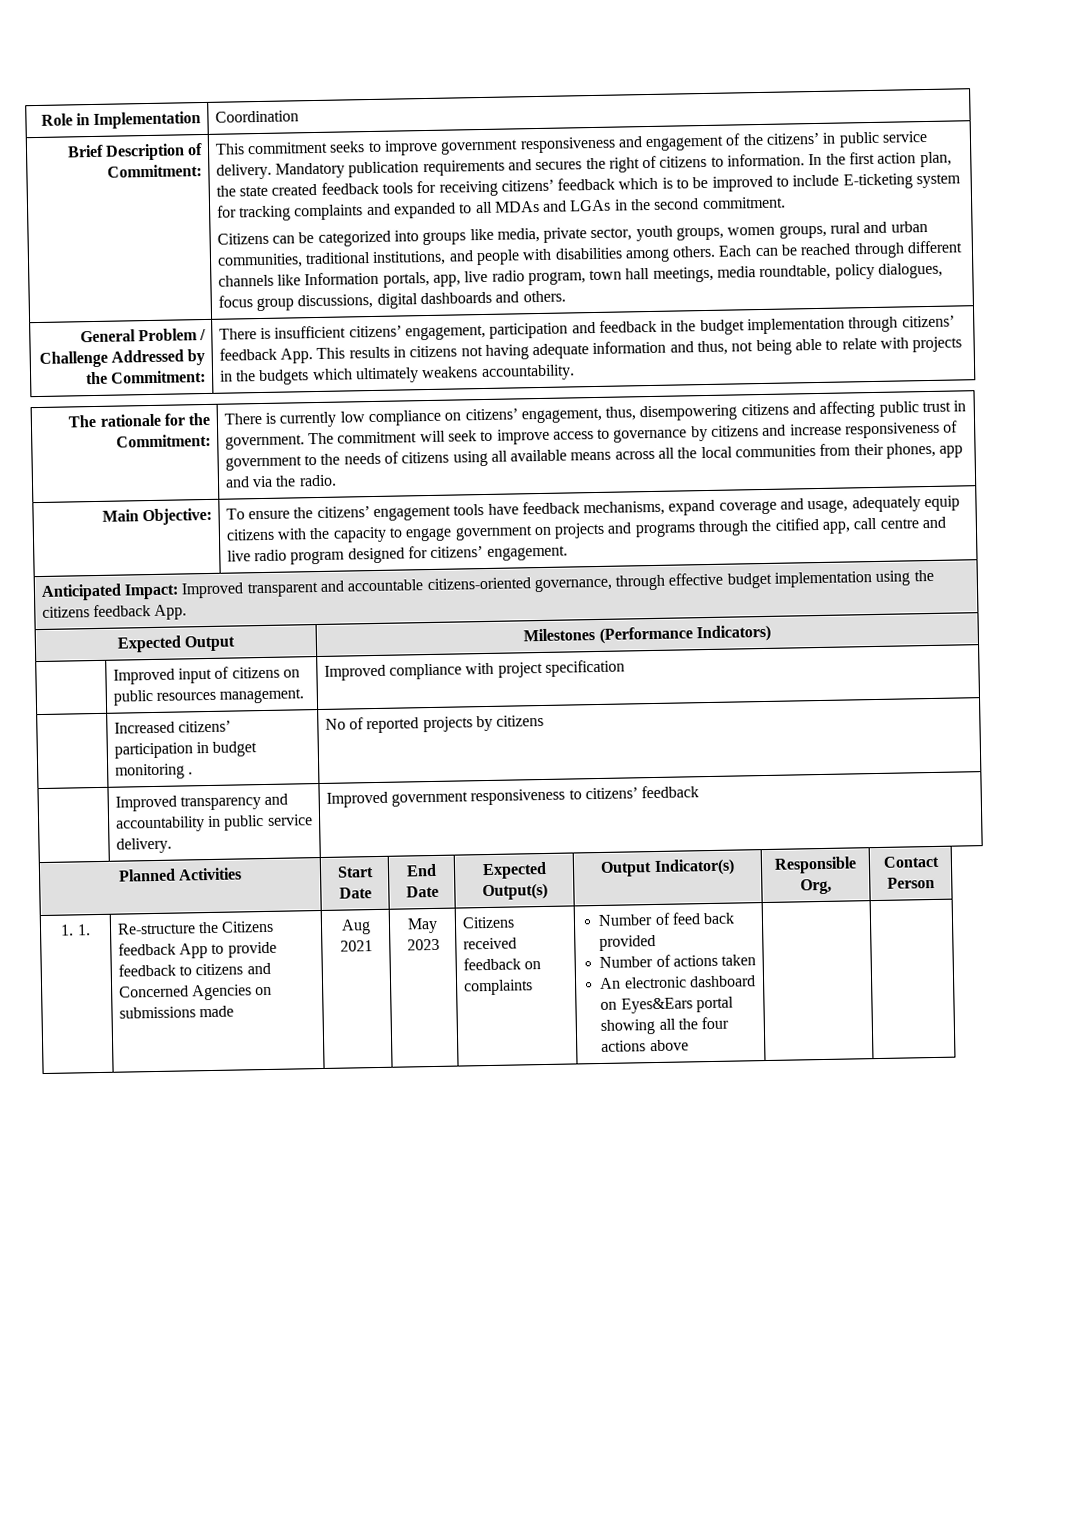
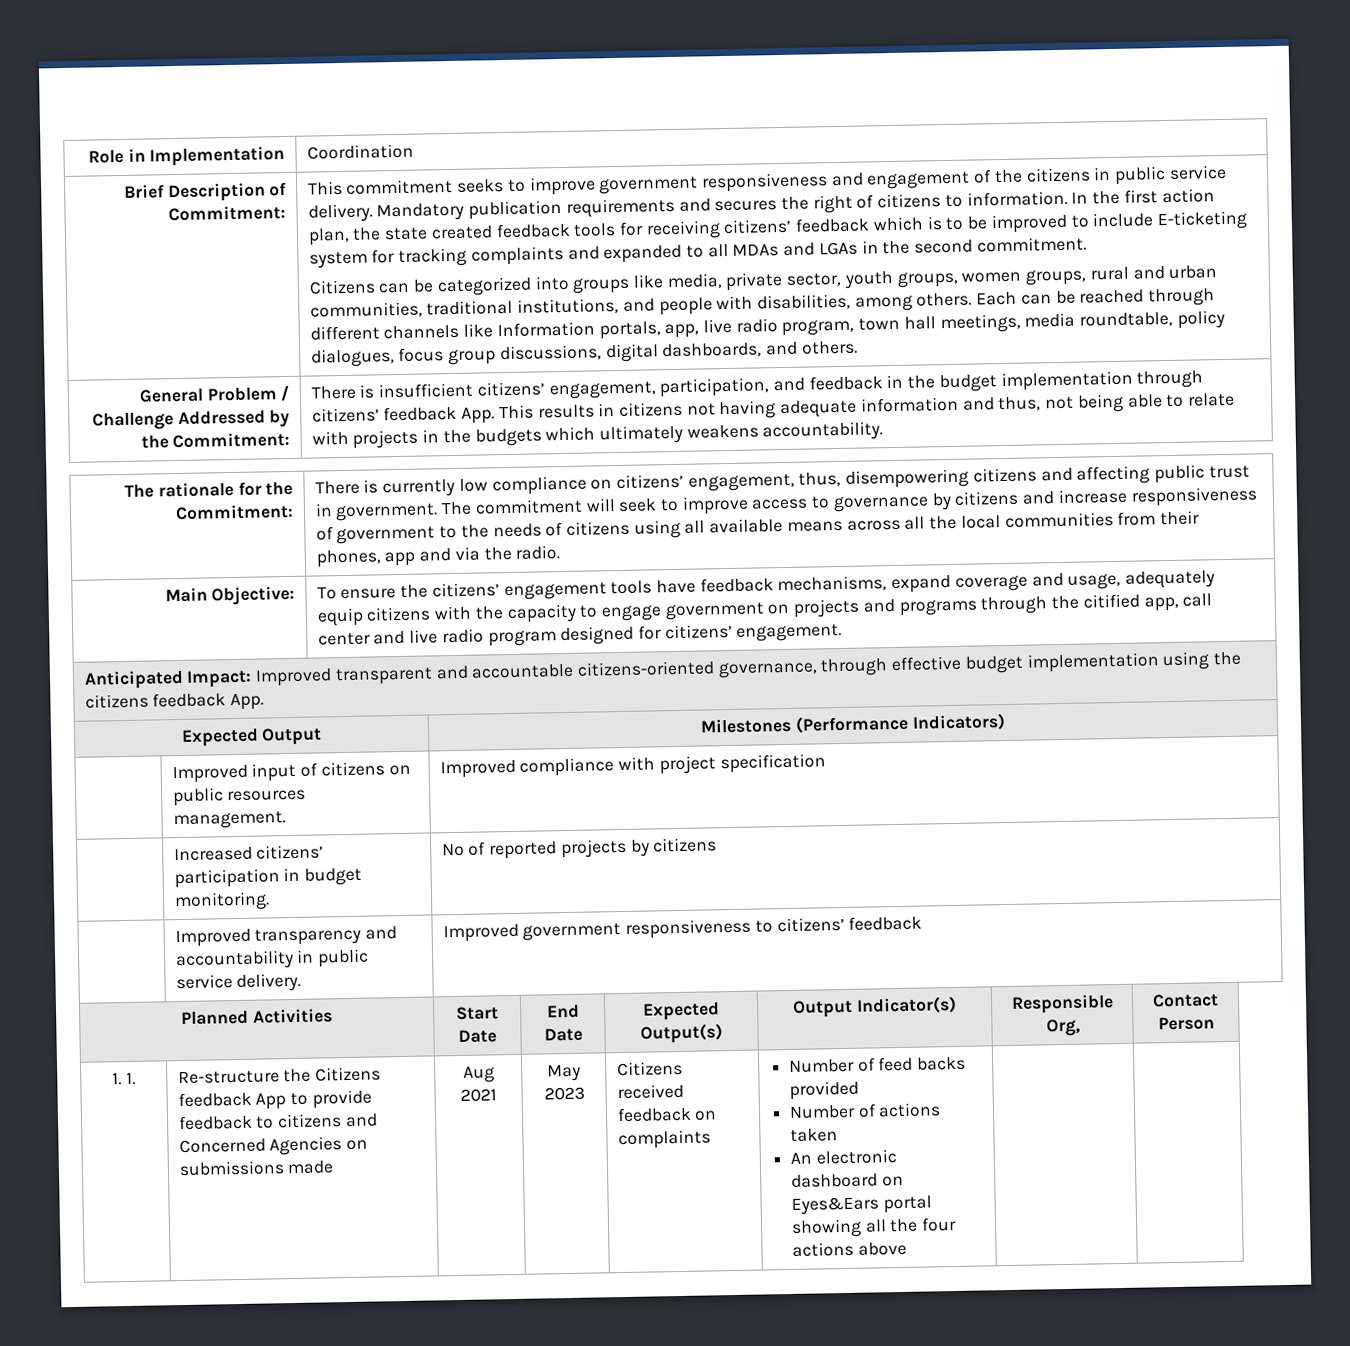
- This commitment seeks to improve government responsiveness and engagement of the citizens’ in public service delivery.
+ This commitment seeks to improve government responsiveness and engagement of the citizens in public service delivery.
- Citizens can be categorized into groups like media, private sector, youth groups, women groups, rural and urban communities, traditional institutions, and people with disabilities among others.
+ Citizens can be categorized into groups like media, private sector, youth groups, women groups, rural and urban communities, traditional institutions, and people with disabilities, among others.
- Each can be reached through different channels like Information portals, app, live radio program, town hall meetings, media roundtable, policy dialogues, focus group discussions, digital dashboards and others.
+ Each can be reached through different channels like Information portals, app, live radio program, town hall meetings, media roundtable, policy dialogues, focus group discussions, digital dashboards, and others.
- There is insufficient citizens’ engagement, participation and feedback in the budget implementation through citizens’ feedback App. This results in citizens not having adequate information and thus, not being able to relate with projects in the budgets which ultimately weakens accountability.
+ There is insufficient citizens’ engagement, participation, and feedback in the budget implementation through citizens’ feedback App. This results in citizens not having adequate information and thus, not being able to relate with projects in the budgets which ultimately weakens accountability.
- To ensure the citizens’ engagement tools have feedback mechanisms, expand coverage and usage, adequately equip citizens with the capacity to engage government on projects and programs through the citified app, call centre and live radio program designed for citizens’ engagement.
+ To ensure the citizens’ engagement tools have feedback mechanisms, expand coverage and usage, adequately equip citizens with the capacity to engage government on projects and programs through the citified app, call center and live radio program designed for citizens’ engagement.
- | Increased citizens’ participation in budget monitoring . | No of reported projects by citizens
+ | Increased citizens’ participation in budget monitoring. | No of reported projects by citizens
- Number of feed back provided
+ Number of feed backs provided

